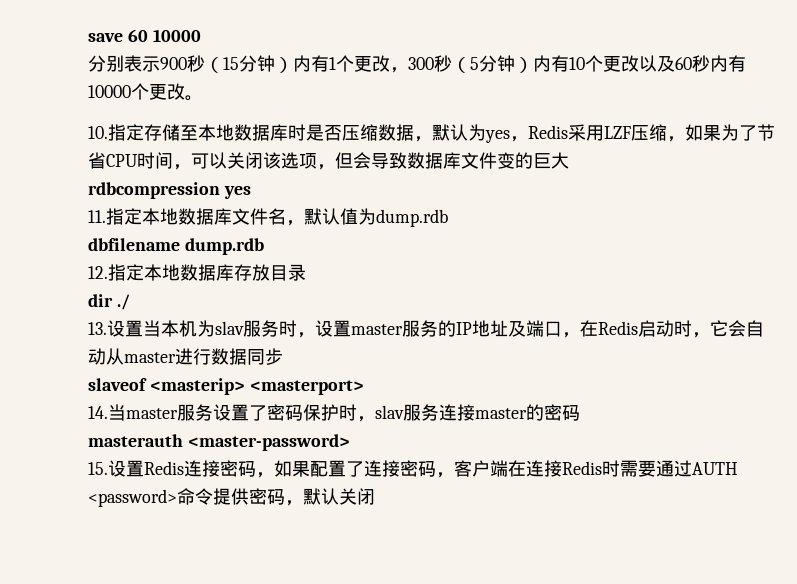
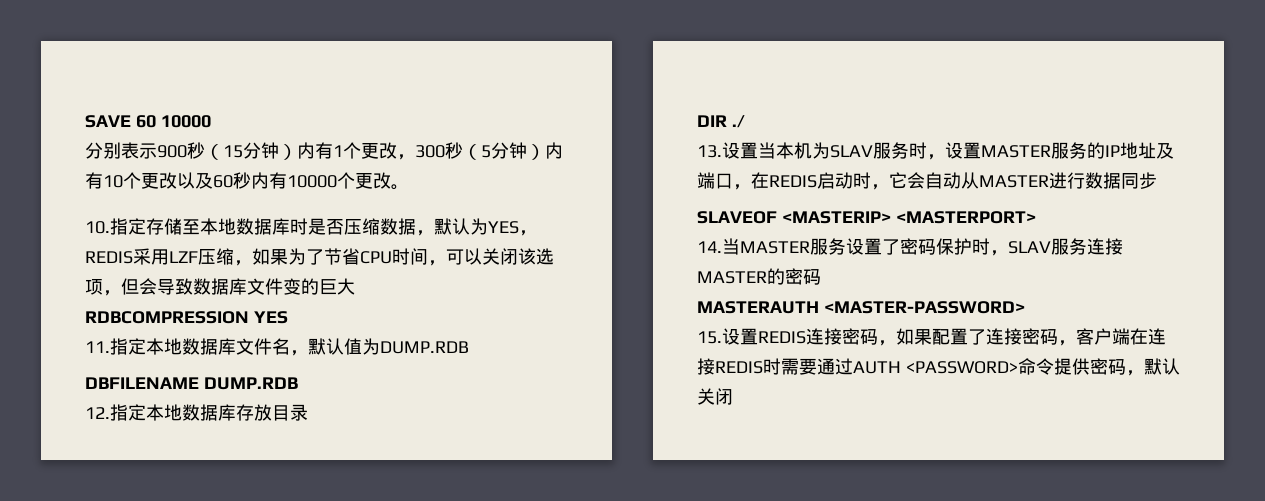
- save 60 10000
+ SAVE 60 10000
- 10.指定存储至本地数据库时是否压缩数据，默认为yes，Redis采用LZF压缩，如果为了节省CPU时间，可以关闭该选项，但会导致数据库文件变的巨大
+ 10.指定存储至本地数据库时是否压缩数据，默认为YES，REDIS采用LZF压缩，如果为了节省CPU时间，可以关闭该选项，但会导致数据库文件变的巨大
- rdbcompression yes
+ RDBCOMPRESSION YES
- 11.指定本地数据库文件名，默认值为dump.rdb
- dbfilename dump.rdb
+ 11.指定本地数据库文件名，默认值为DUMP.RDB
+ DBFILENAME DUMP.RDB
- dir ./
+ DIR ./
- 13.设置当本机为slav服务时，设置master服务的IP地址及端口，在Redis启动时，它会自动从master进行数据同步
+ 13.设置当本机为SLAV服务时，设置MASTER服务的IP地址及端口，在REDIS启动时，它会自动从MASTER进行数据同步
- slaveof <masterip> <masterport>
+ SLAVEOF <MASTERIP> <MASTERPORT>
- 14.当master服务设置了密码保护时，slav服务连接master的密码
+ 14.当MASTER服务设置了密码保护时，SLAV服务连接MASTER的密码
- masterauth <master-password>
+ MASTERAUTH <MASTER-PASSWORD>
- 15.设置Redis连接密码，如果配置了连接密码，客户端在连接Redis时需要通过AUTH <password>命令提供密码，默认关闭
+ 15.设置REDIS连接密码，如果配置了连接密码，客户端在连接REDIS时需要通过AUTH <PASSWORD>命令提供密码，默认关闭

